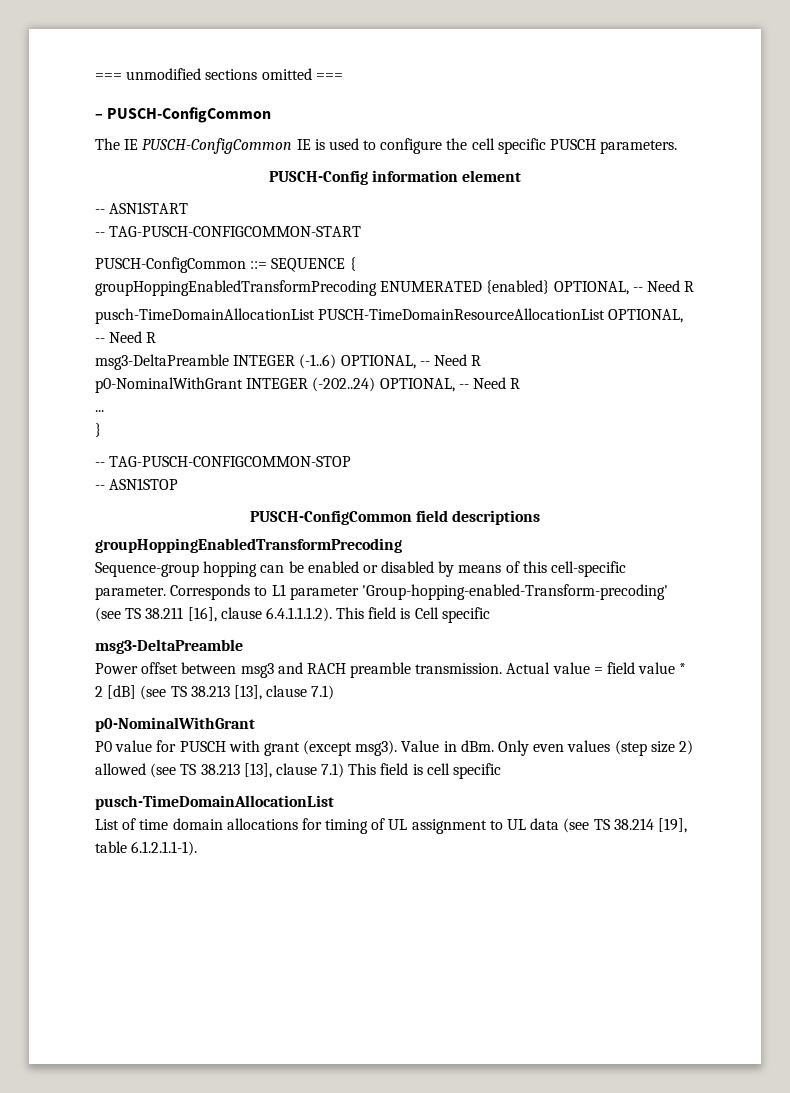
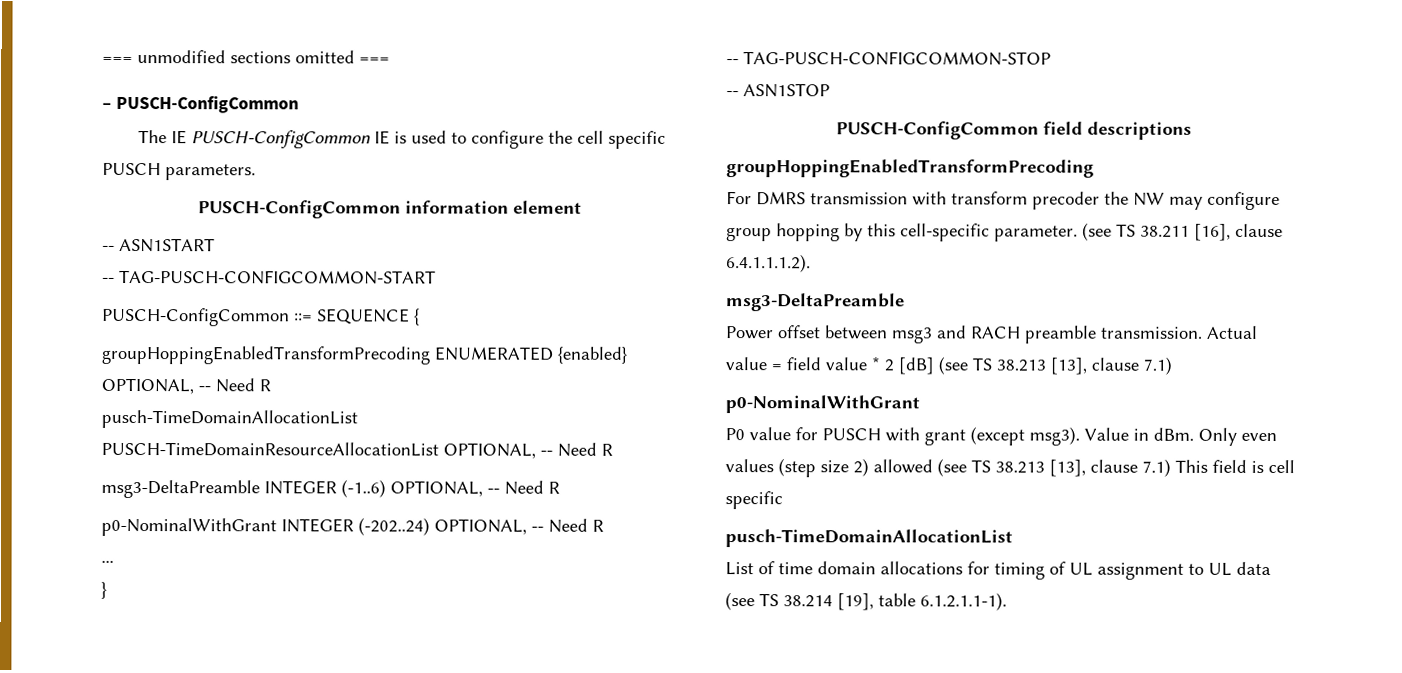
- PUSCH-Config information element
+ PUSCH-ConfigCommon information element
- Sequence-group hopping can be enabled or disabled by means of this cell-specific parameter. Corresponds to L1 parameter 'Group-hopping-enabled-Transform-precoding' (see TS 38.211 [16], clause 6.4.1.1.1.2). This field is Cell specific
+ For DMRS transmission with transform precoder the NW may configure group hopping by this cell-specific parameter. (see TS 38.211 [16], clause 6.4.1.1.1.2).

